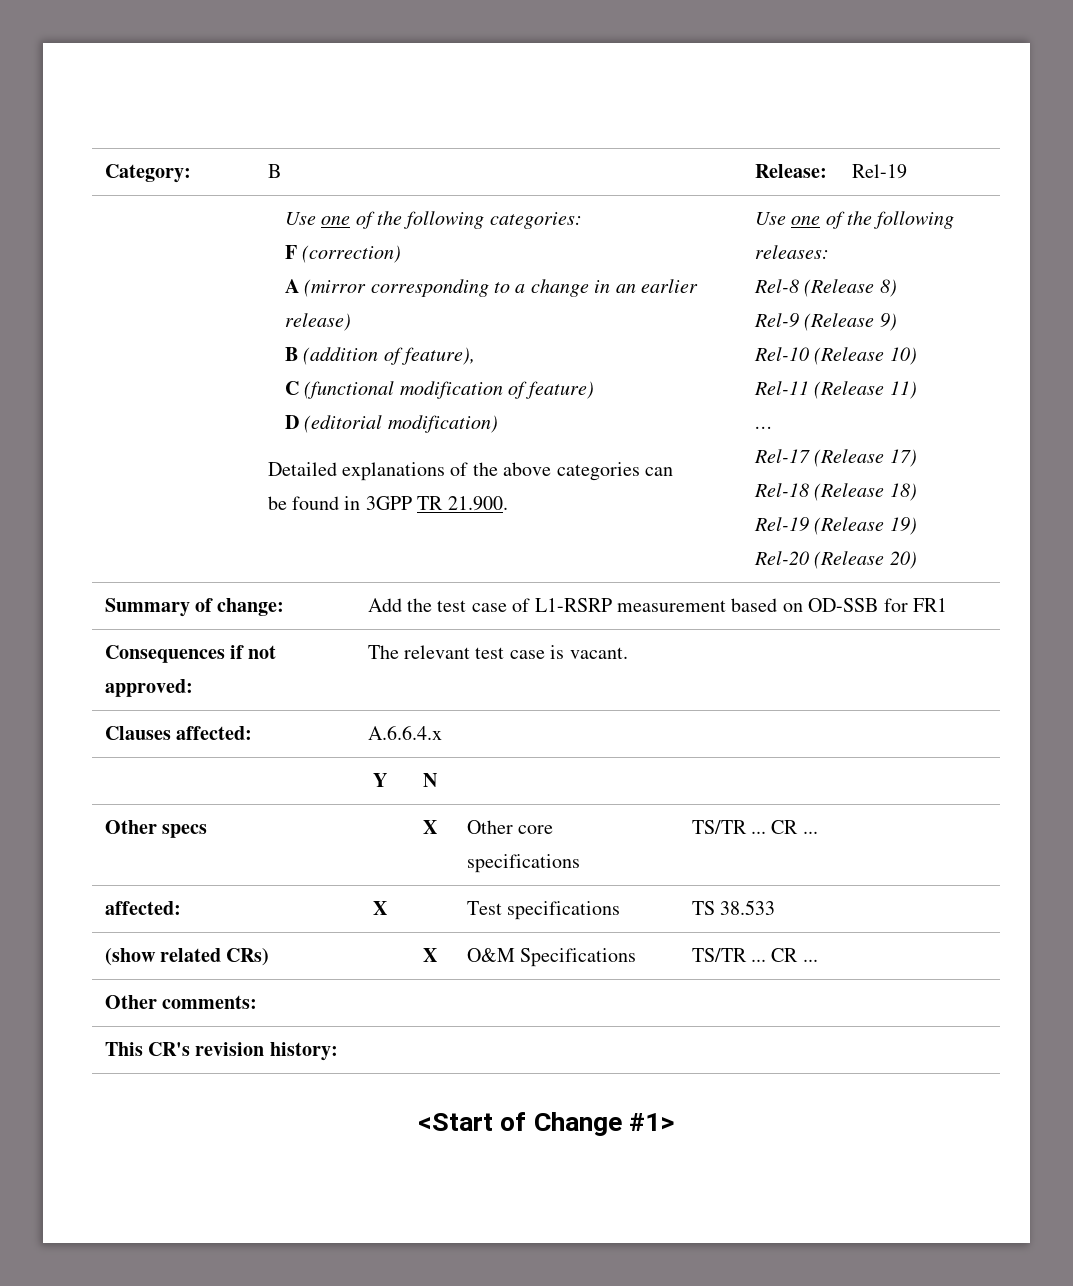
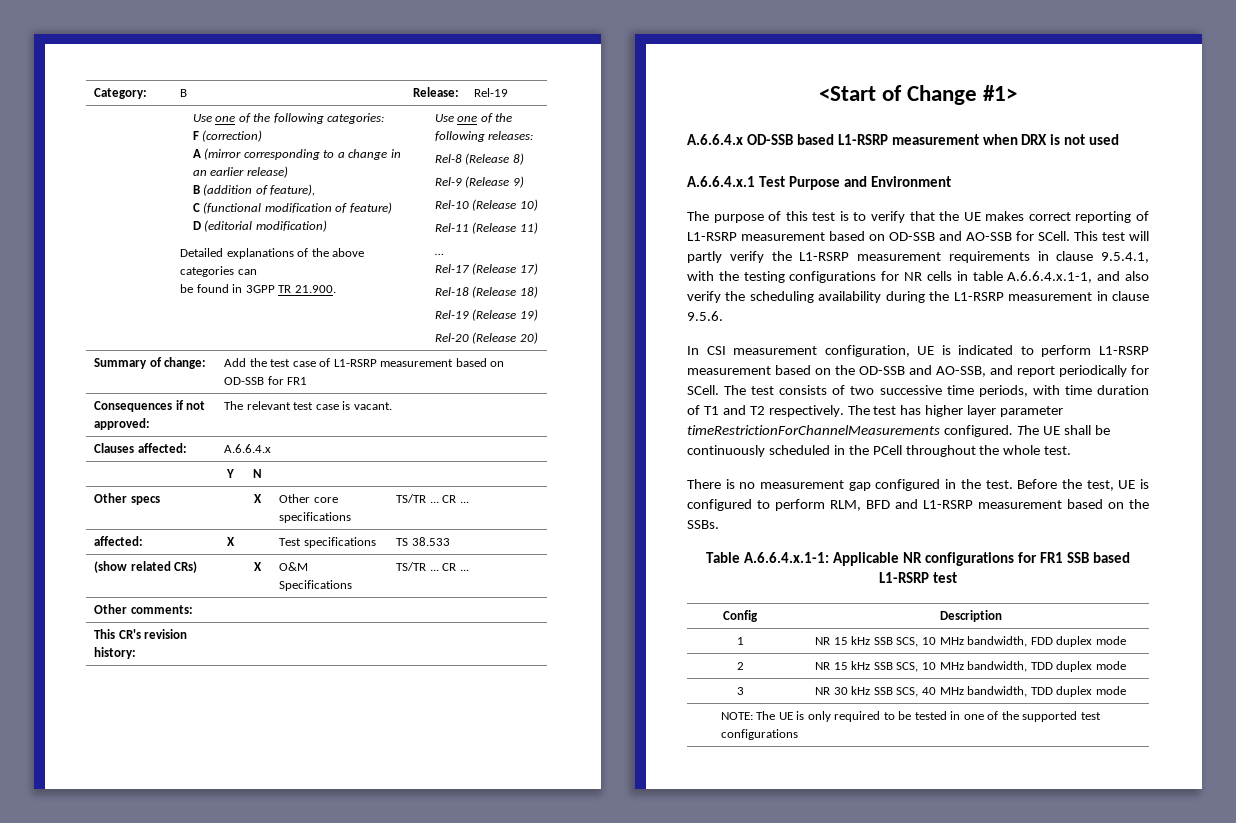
+ A.6.6.4.x OD-SSB based L1-RSRP measurement when DRX is not used
+ A.6.6.4.x.1 Test Purpose and Environment
+ The purpose of this test is to verify that the UE makes correct reporting of L1-RSRP measurement based on OD-SSB and AO-SSB for SCell. This test will partly verify the L1-RSRP measurement requirements in clause 9.5.4.1, with the testing configurations for NR cells in table A.6.6.4.x.1-1, and also verify the scheduling availability during the L1-RSRP measurement in clause 9.5.6.
+ In CSI measurement configuration, UE is indicated to perform L1-RSRP measurement based on the OD-SSB and AO-SSB, and report periodically for SCell. The test consists of two successive time periods, with time duration of T1 and T2 respectively. The test has higher layer parameter timeRestrictionForChannelMeasurements configured. The UE shall be continuously scheduled in the PCell throughout the whole test.
+ There is no measurement gap configured in the test. Before the test, UE is configured to perform RLM, BFD and L1-RSRP measurement based on the SSBs.
+ Table A.6.6.4.x.1-1: Applicable NR configurations for FR1 SSB based L1-RSRP test
+ Config | Description
+ 1 | NR 15 kHz SSB SCS, 10 MHz bandwidth, FDD duplex mode
+ 2 | NR 15 kHz SSB SCS, 10 MHz bandwidth, TDD duplex mode
+ 3 | NR 30 kHz SSB SCS, 40 MHz bandwidth, TDD duplex mode
+ NOTE: The UE is only required to be tested in one of the supported test configurations

